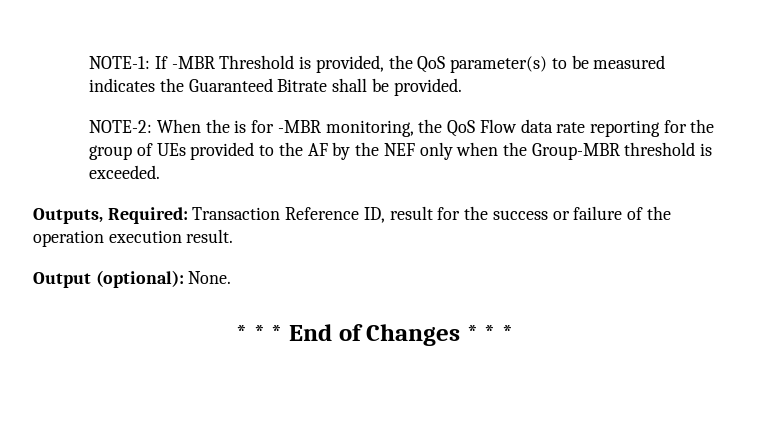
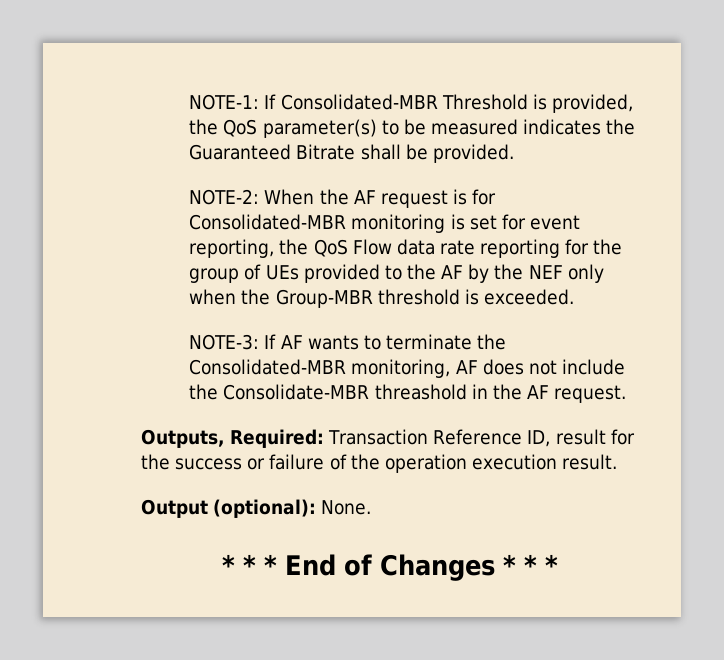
- NOTE-1: If -MBR Threshold is provided, the QoS parameter(s) to be measured indicates the Guaranteed Bitrate shall be provided.
+ NOTE-1: If Consolidated-MBR Threshold is provided, the QoS parameter(s) to be measured indicates the Guaranteed Bitrate shall be provided.
- NOTE-2: When the is for -MBR monitoring, the QoS Flow data rate reporting for the group of UEs provided to the AF by the NEF only when the Group-MBR threshold is exceeded.
+ NOTE-2: When the AF request is for Consolidated-MBR monitoring is set for event reporting, the QoS Flow data rate reporting for the group of UEs provided to the AF by the NEF only when the Group-MBR threshold is exceeded.
+ NOTE-3: If AF wants to terminate the Consolidated-MBR monitoring, AF does not include the Consolidate-MBR threashold in the AF request.

